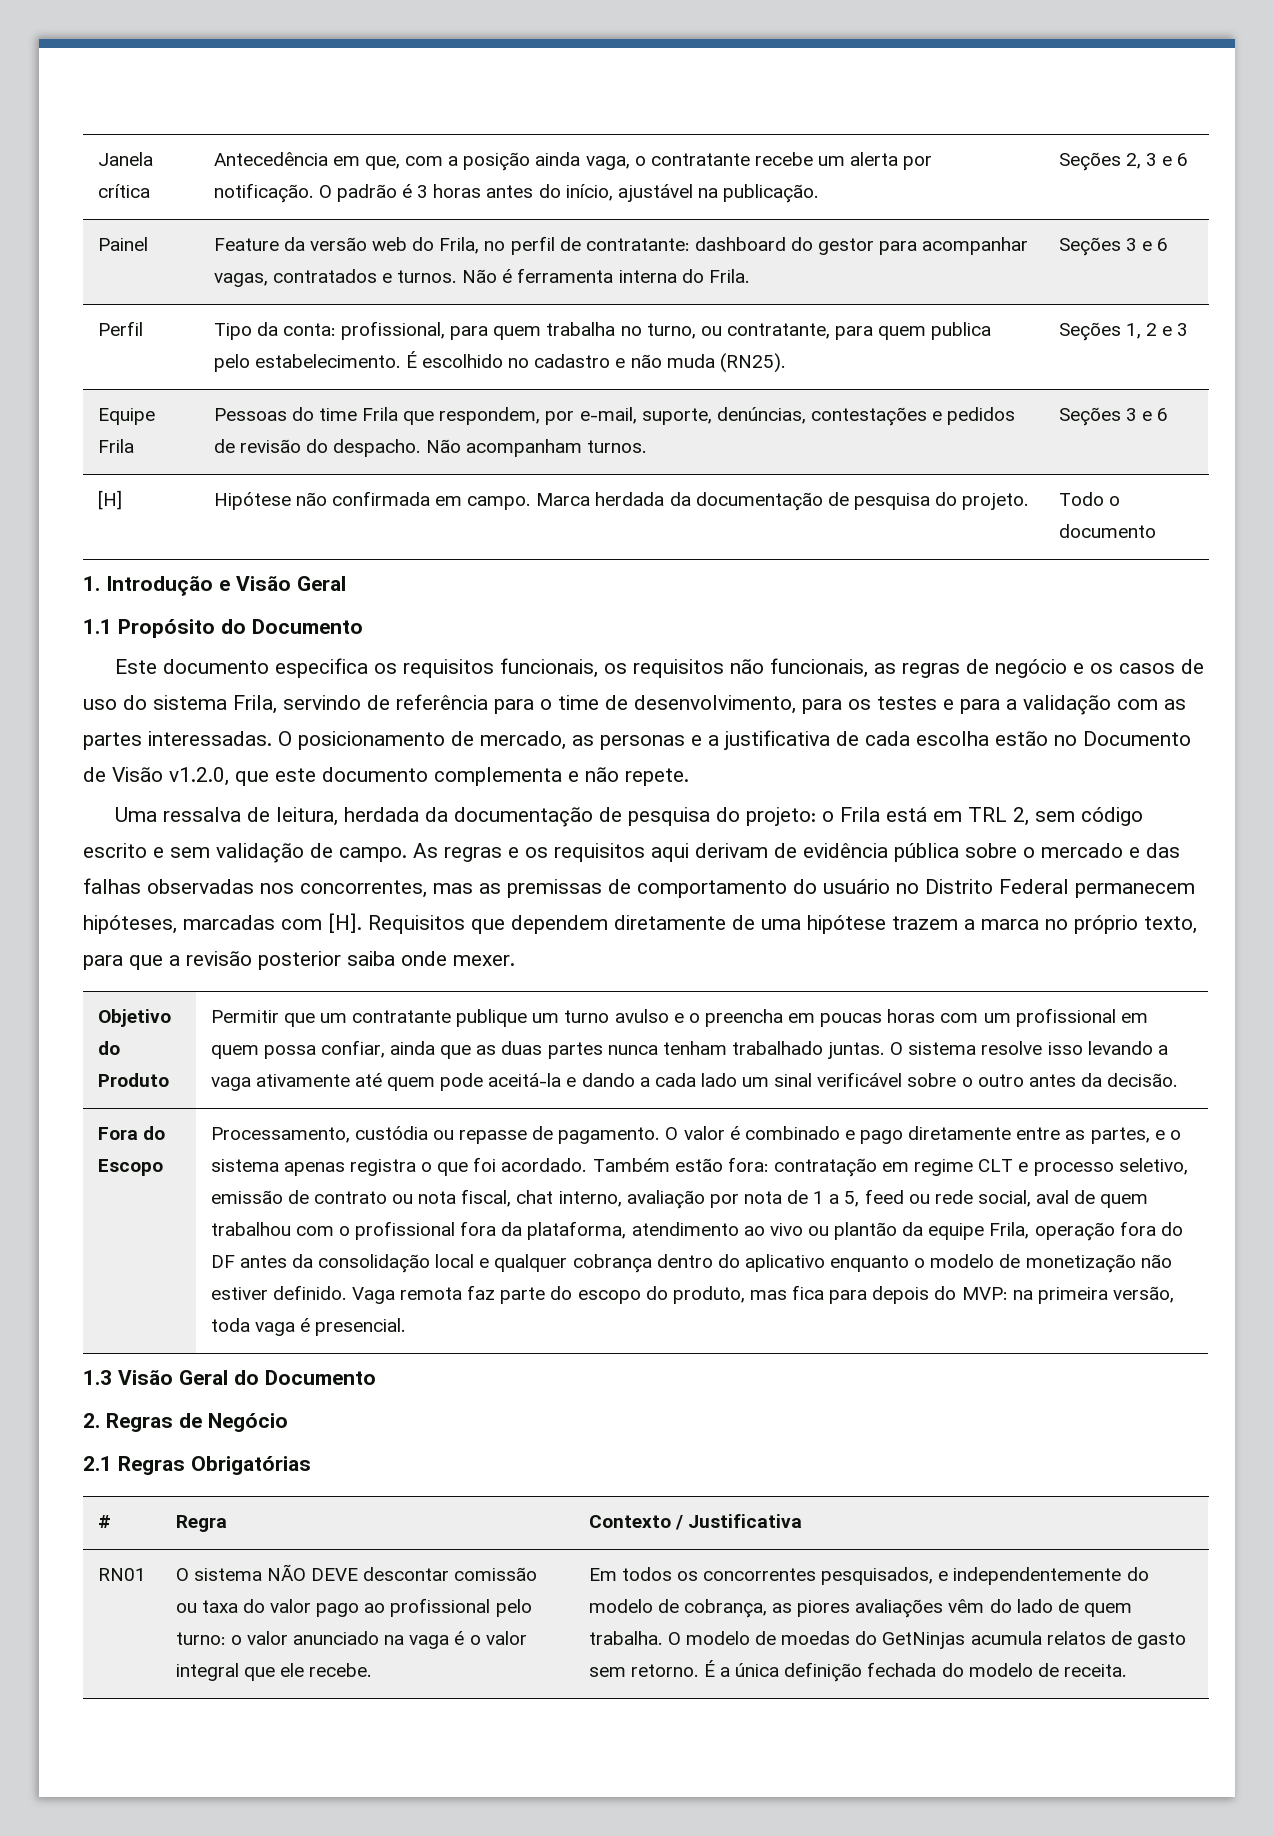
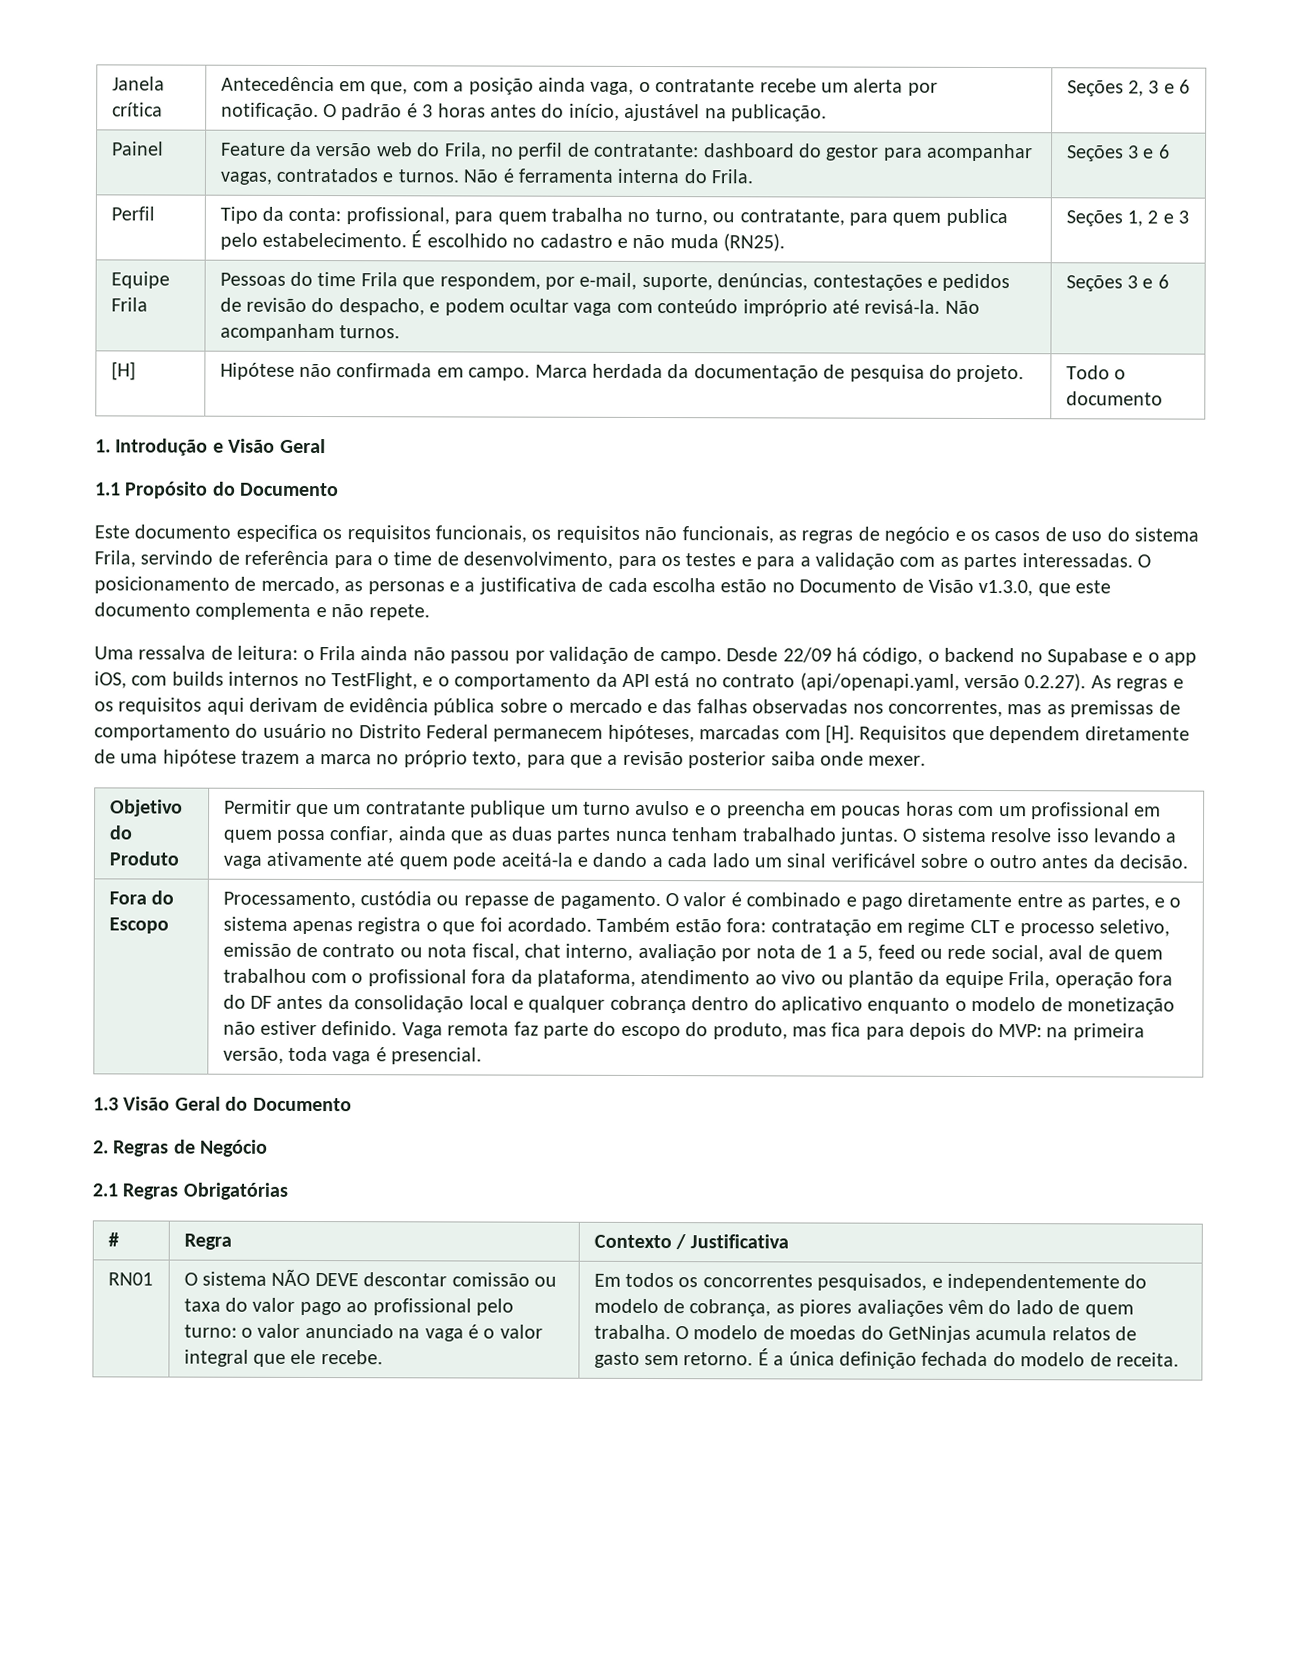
- Equipe Frila | Pessoas do time Frila que respondem, por e-mail, suporte, denúncias, contestações e pedidos de revisão do despacho. Não acompanham turnos. | Seções 3 e 6
+ Equipe Frila | Pessoas do time Frila que respondem, por e-mail, suporte, denúncias, contestações e pedidos de revisão do despacho, e podem ocultar vaga com conteúdo impróprio até revisá-la. Não acompanham turnos. | Seções 3 e 6
- O posicionamento de mercado, as personas e a justificativa de cada escolha estão no Documento de Visão v1.2.0, que este documento complementa e não repete.
+ O posicionamento de mercado, as personas e a justificativa de cada escolha estão no Documento de Visão v1.3.0, que este documento complementa e não repete.
- Uma ressalva de leitura, herdada da documentação de pesquisa do projeto: o Frila está em TRL 2, sem código escrito e sem validação de campo. As regras e os requisitos aqui derivam de evidência pública sobre o mercado e das falhas observadas nos concorrentes, mas as premissas de comportamento do usuário no Distrito Federal permanecem hipóteses, marcadas com [H]. Requisitos que dependem diretamente de uma hipótese trazem a marca no próprio texto, para que a revisão posterior saiba onde mexer.
+ Uma ressalva de leitura: o Frila ainda não passou por validação de campo. Desde 22/09 há código, o backend no Supabase e o app iOS, com builds internos no TestFlight, e o comportamento da API está no contrato (api/openapi.yaml, versão 0.2.27). As regras e os requisitos aqui derivam de evidência pública sobre o mercado e das falhas observadas nos concorrentes, mas as premissas de comportamento do usuário no Distrito Federal permanecem hipóteses, marcadas com [H]. Requisitos que dependem diretamente de uma hipótese trazem a marca no próprio texto, para que a revisão posterior saiba onde mexer.

